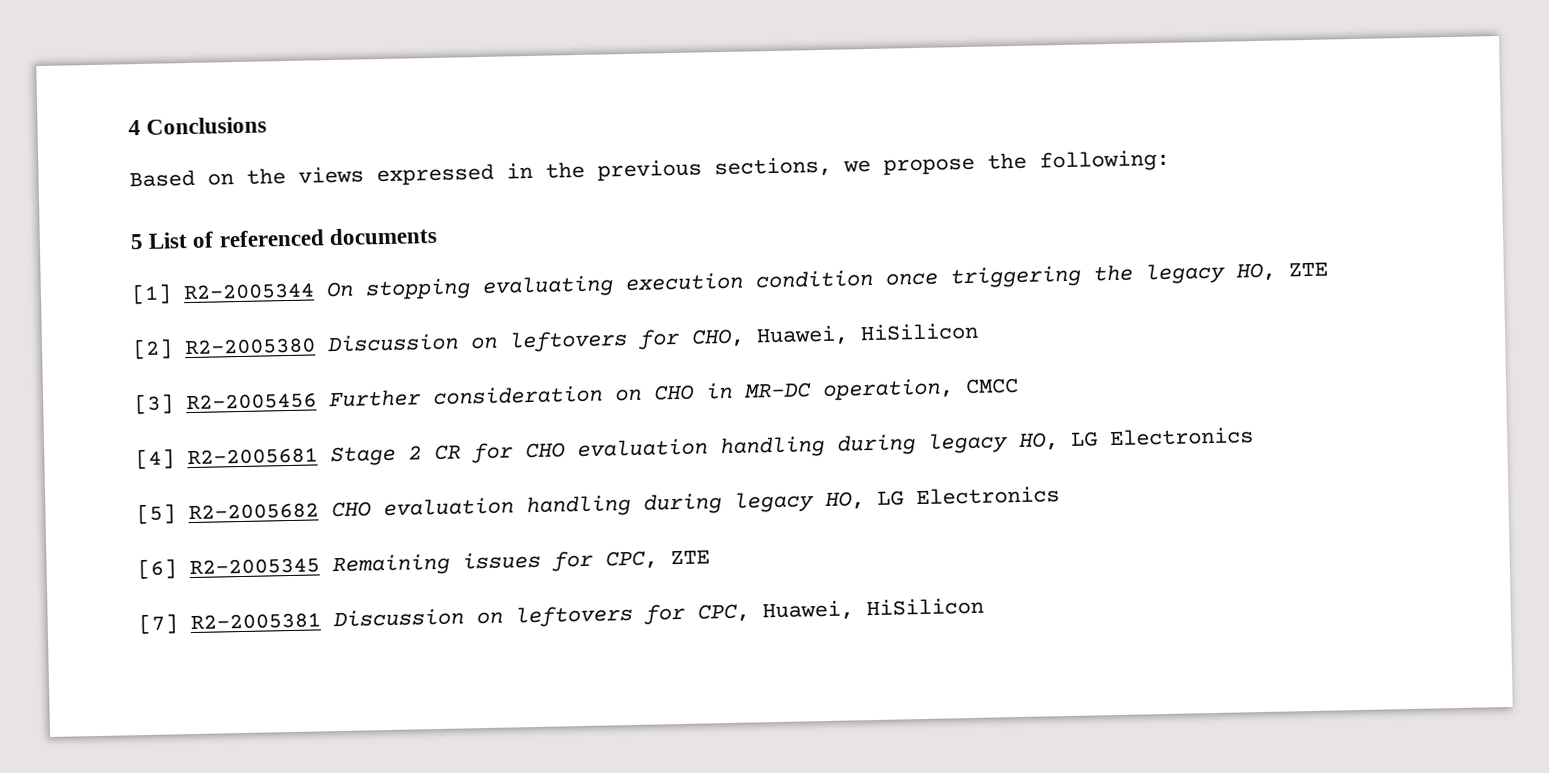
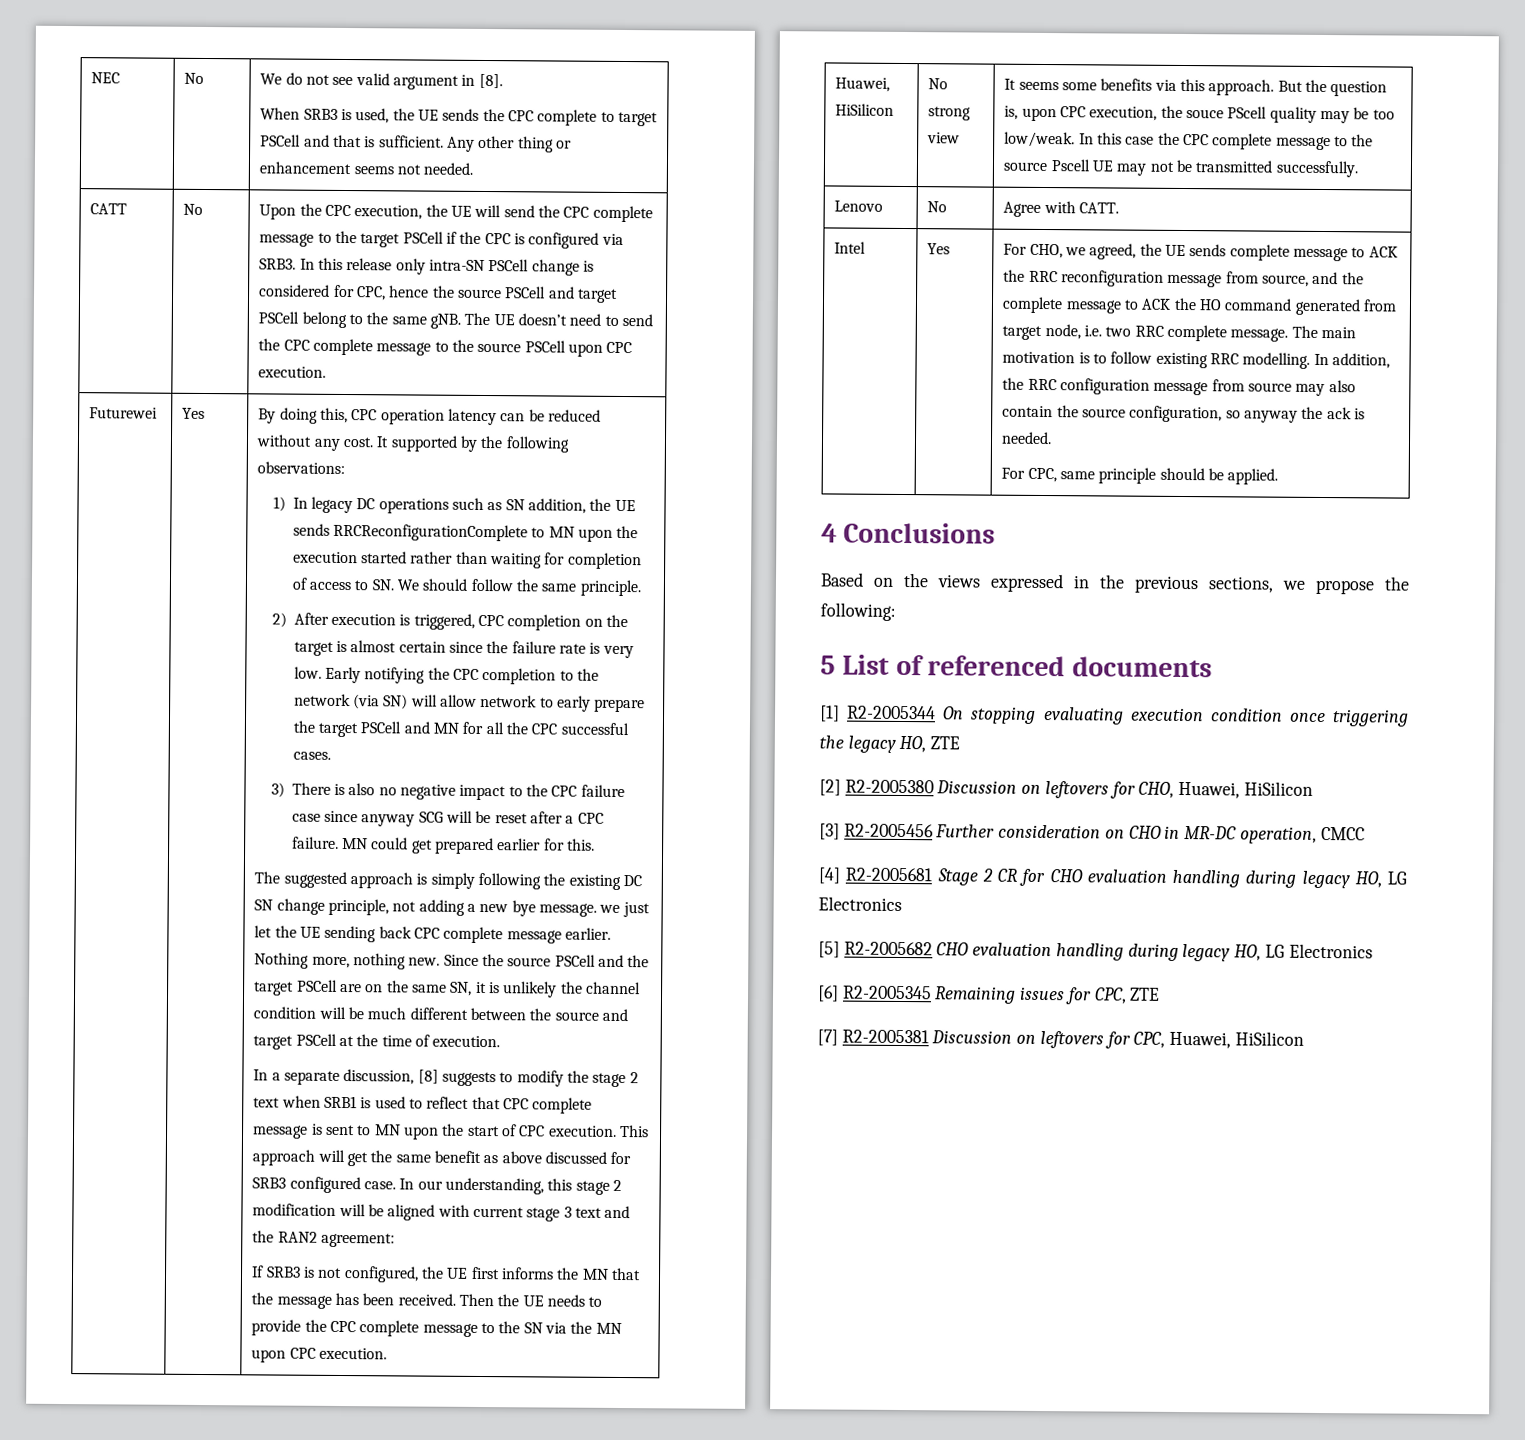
+ NEC | No | We do not see valid argument in [8].
+ When SRB3 is used, the UE sends the CPC complete to target PSCell and that is sufficient. Any other thing or enhancement seems not needed.
+ CATT | No | Upon the CPC execution, the UE will send the CPC complete message to the target PSCell if the CPC is configured via SRB3. In this release only intra-SN PSCell change is considered for CPC, hence the source PSCell and target PSCell belong to the same gNB. The UE doesn’t need to send the CPC complete message to the source PSCell upon CPC execution.
+ Futurewei | Yes | By doing this, CPC operation latency can be reduced without any cost. It supported by the following observations:
+ 1) In legacy DC operations such as SN addition, the UE sends RRCReconfigurationComplete to MN upon the execution started rather than waiting for completion of access to SN. We should follow the same principle.
+ 2) After execution is triggered, CPC completion on the target is almost certain since the failure rate is very low. Early notifying the CPC completion to the network (via SN) will allow network to early prepare the target PSCell and MN for all the CPC successful cases.
+ 3) There is also no negative impact to the CPC failure case since anyway SCG will be reset after a CPC failure. MN could get prepared earlier for this.
+ The suggested approach is simply following the existing DC SN change principle, not adding a new bye message. we just let the UE sending back CPC complete message earlier. Nothing more, nothing new. Since the source PSCell and the target PSCell are on the same SN, it is unlikely the channel condition will be much different between the source and target PSCell at the time of execution.
+ In a separate discussion, [8] suggests to modify the stage 2 text when SRB1 is used to reflect that CPC complete message is sent to MN upon the start of CPC execution. This approach will get the same benefit as above discussed for SRB3 configured case. In our understanding, this stage 2 modification will be aligned with current stage 3 text and the RAN2 agreement:
+ If SRB3 is not configured, the UE first informs the MN that the message has been received. Then the UE needs to provide the CPC complete message to the SN via the MN upon CPC execution.
+ Huawei, HiSilicon | No strong view | It seems some benefits via this approach. But the question is, upon CPC execution, the souce PScell quality may be too low/weak. In this case the CPC complete message to the source Pscell UE may not be transmitted successfully.
+ Lenovo | No | Agree with CATT.
+ Intel | Yes | For CHO, we agreed, the UE sends complete message to ACK the RRC reconfiguration message from source, and the complete message to ACK the HO command generated from target node, i.e. two RRC complete message. The main motivation is to follow existing RRC modelling. In addition, the RRC configuration message from source may also contain the source configuration, so anyway the ack is needed.
+ For CPC, same principle should be applied.

